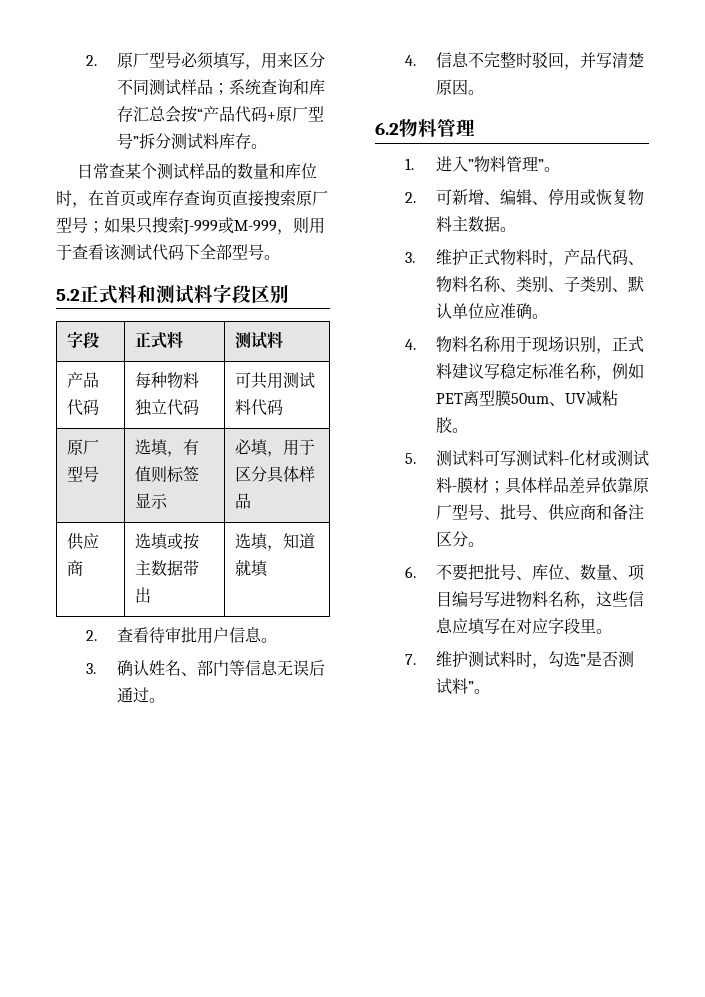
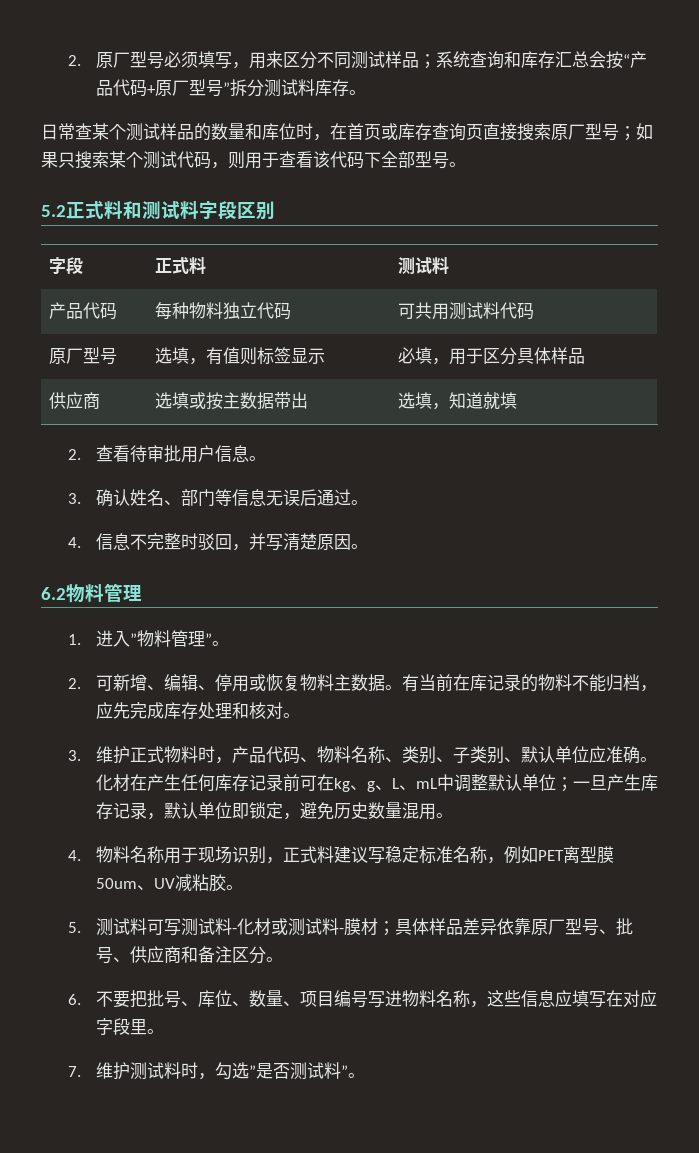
- 日常查某个测试样品的数量和库位时，在首页或库存查询页直接搜索原厂型号；如果只搜索J-999或M-999，则用于查看该测试代码下全部型号。
+ 日常查某个测试样品的数量和库位时，在首页或库存查询页直接搜索原厂型号；如果只搜索某个测试代码，则用于查看该代码下全部型号。
+ 有当前在库记录的物料不能归档，应先完成库存处理和核对。
+ 化材在产生任何库存记录前可在kg、g、L、mL中调整默认单位；一旦产生库存记录，默认单位即锁定，避免历史数量混用。

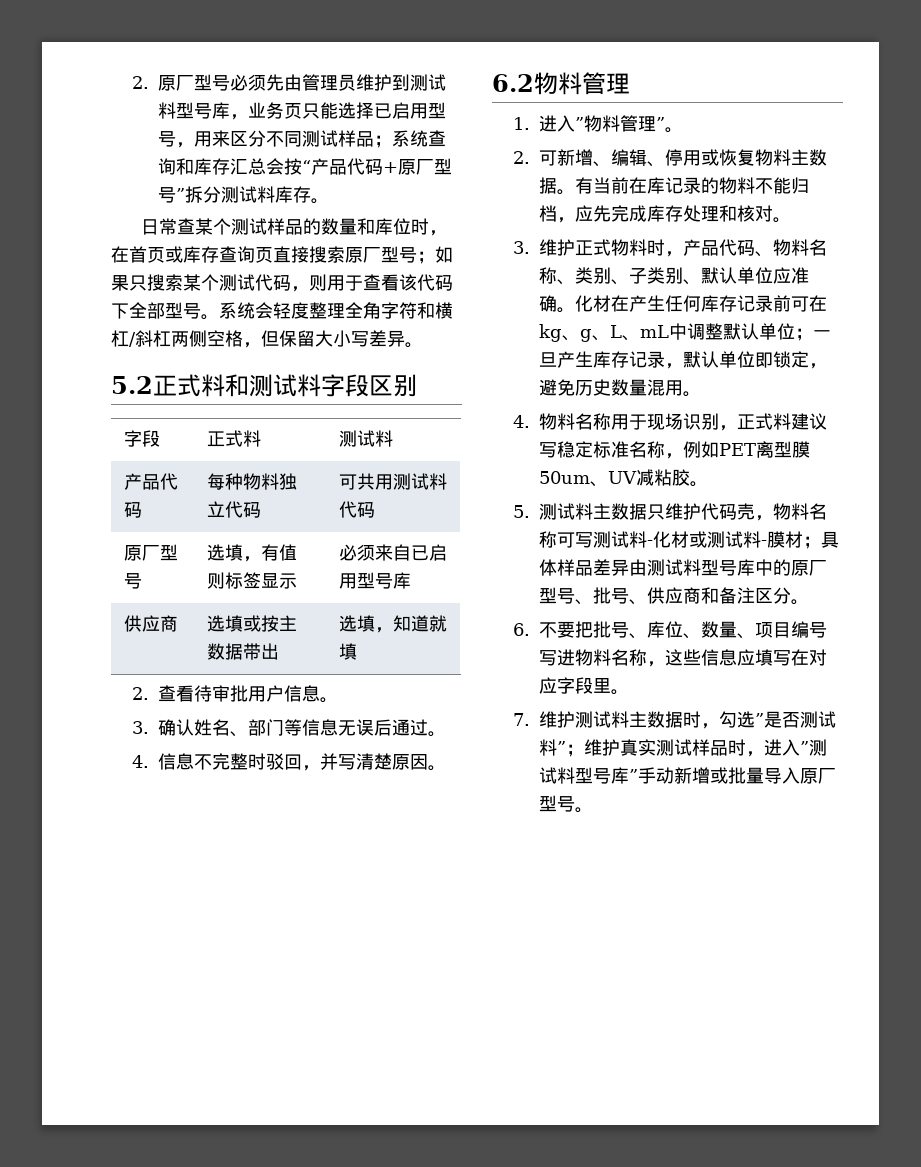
- 2.原厂型号必须填写，用来区分不同测试样品；系统查询和库存汇总会按“产品代码+原厂型号”拆分测试料库存。
+ 2.原厂型号必须先由管理员维护到测试料型号库，业务页只能选择已启用型号，用来区分不同测试样品；系统查询和库存汇总会按“产品代码+原厂型号”拆分测试料库存。
+ 系统会轻度整理全角字符和横杠/斜杠两侧空格，但保留大小写差异。
- 原厂型号 | 选填，有值则标签显示 | 必填，用于区分具体样品
+ 原厂型号 | 选填，有值则标签显示 | 必须来自已启用型号库
- 5.测试料可写测试料-化材或测试料-膜材；具体样品差异依靠原厂型号、批号、供应商和备注区分。
+ 5.测试料主数据只维护代码壳，物料名称可写测试料-化材或测试料-膜材；具体样品差异由测试料型号库中的原厂型号、批号、供应商和备注区分。
- 7.维护测试料时，勾选”是否测试料”。
+ 7.维护测试料主数据时，勾选”是否测试料”；维护真实测试样品时，进入”测试料型号库”手动新增或批量导入原厂型号。

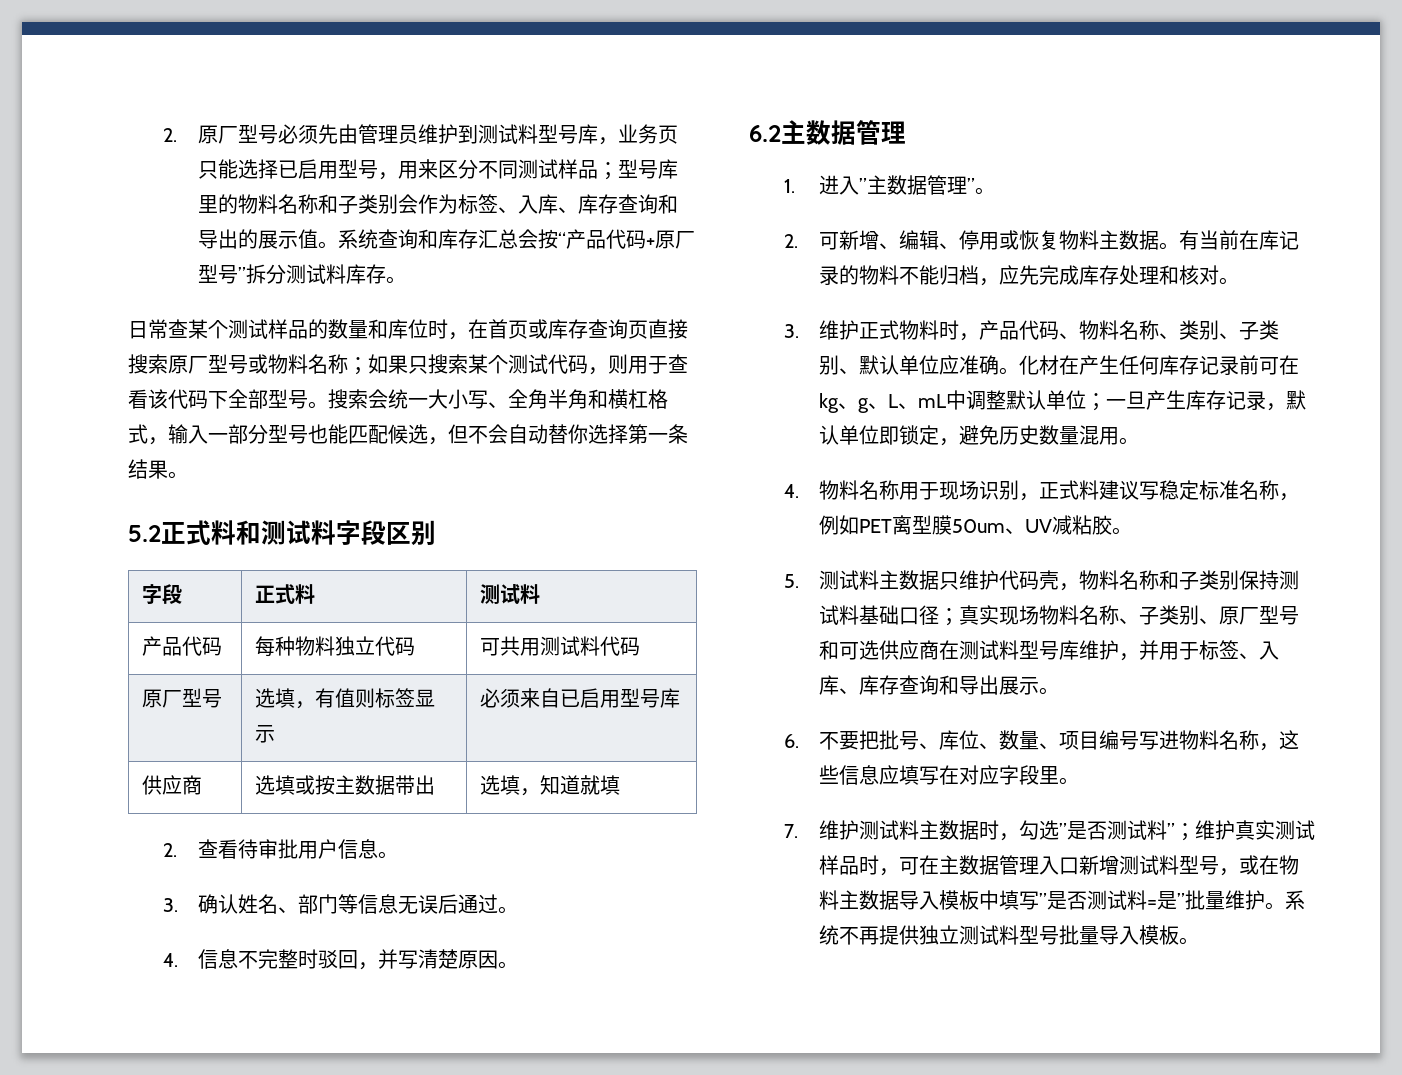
- 2.原厂型号必须先由管理员维护到测试料型号库，业务页只能选择已启用型号，用来区分不同测试样品；系统查询和库存汇总会按“产品代码+原厂型号”拆分测试料库存。
+ 2.原厂型号必须先由管理员维护到测试料型号库，业务页只能选择已启用型号，用来区分不同测试样品；型号库里的物料名称和子类别会作为标签、入库、库存查询和导出的展示值。系统查询和库存汇总会按“产品代码+原厂型号”拆分测试料库存。
- 日常查某个测试样品的数量和库位时，在首页或库存查询页直接搜索原厂型号；如果只搜索某个测试代码，则用于查看该代码下全部型号。
+ 日常查某个测试样品的数量和库位时，在首页或库存查询页直接搜索原厂型号或物料名称；如果只搜索某个测试代码，则用于查看该代码下全部型号。
- 系统会轻度整理全角字符和横杠/斜杠两侧空格，但保留大小写差异。
+ 搜索会统一大小写、全角半角和横杠格式，输入一部分型号也能匹配候选，但不会自动替你选择第一条结果。
- 6.2物料管理
+ 6.2主数据管理
- 1.进入”物料管理”。
+ 1.进入”主数据管理”。
- 5.测试料主数据只维护代码壳，物料名称可写测试料-化材或测试料-膜材；具体样品差异由测试料型号库中的原厂型号、批号、供应商和备注区分。
+ 5.测试料主数据只维护代码壳，物料名称和子类别保持测试料基础口径；真实现场物料名称、子类别、原厂型号和可选供应商在测试料型号库维护，并用于标签、入库、库存查询和导出展示。
- 7.维护测试料主数据时，勾选”是否测试料”；维护真实测试样品时，进入”测试料型号库”手动新增或批量导入原厂型号。
+ 7.维护测试料主数据时，勾选”是否测试料”；维护真实测试样品时，可在主数据管理入口新增测试料型号，或在物料主数据导入模板中填写”是否测试料=是”批量维护。系统不再提供独立测试料型号批量导入模板。

